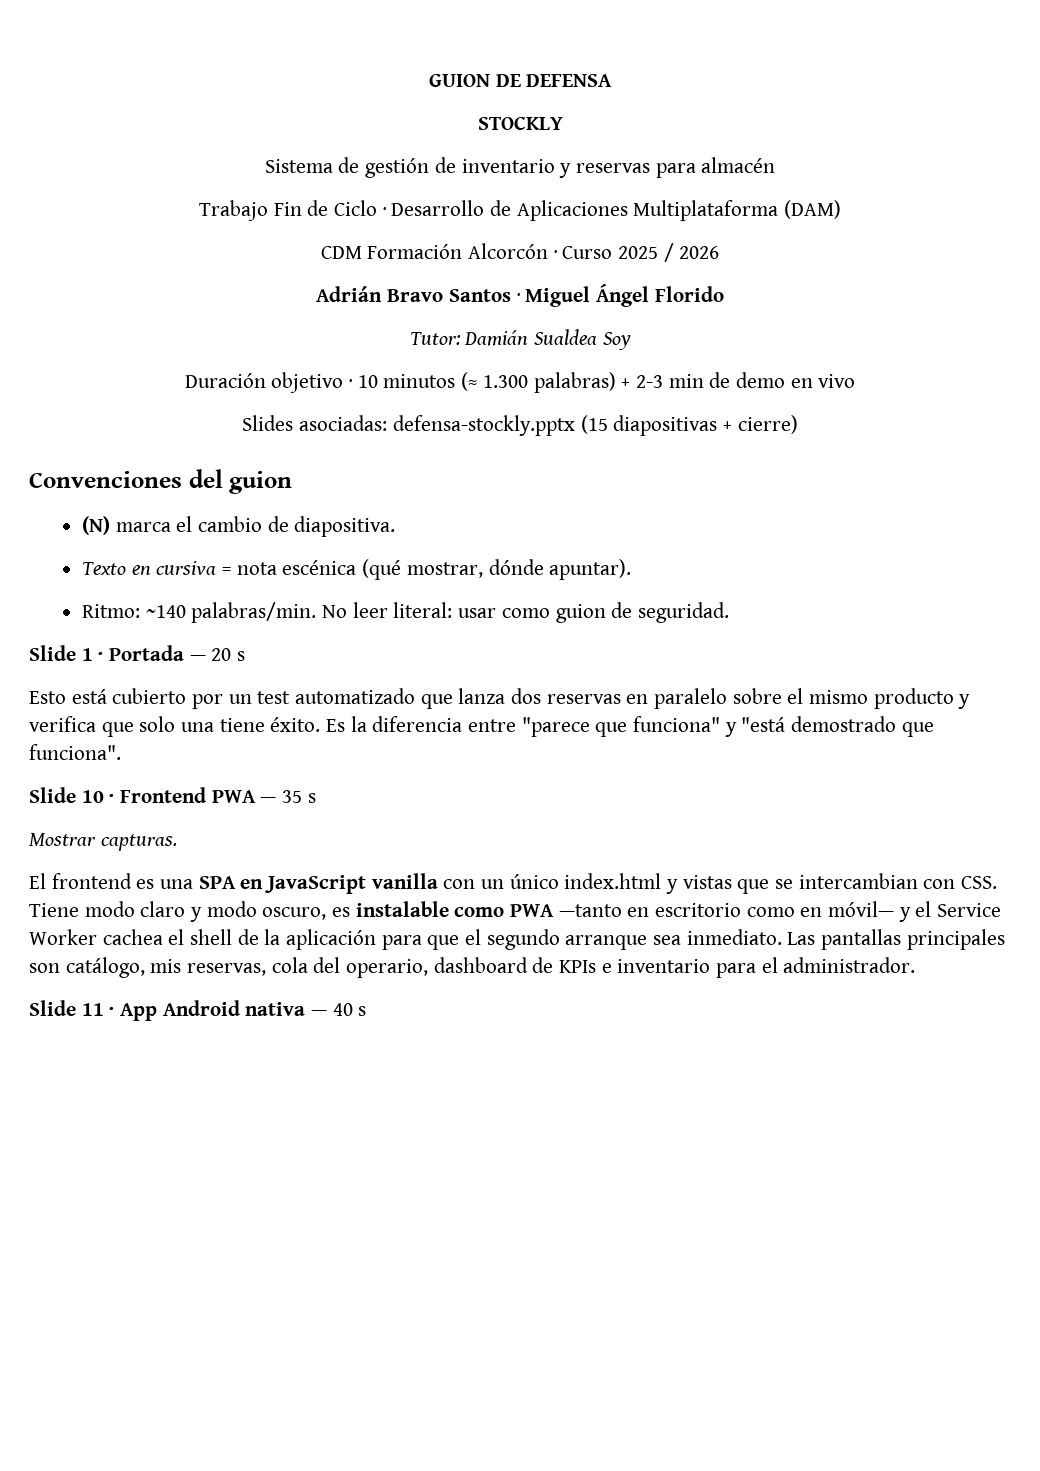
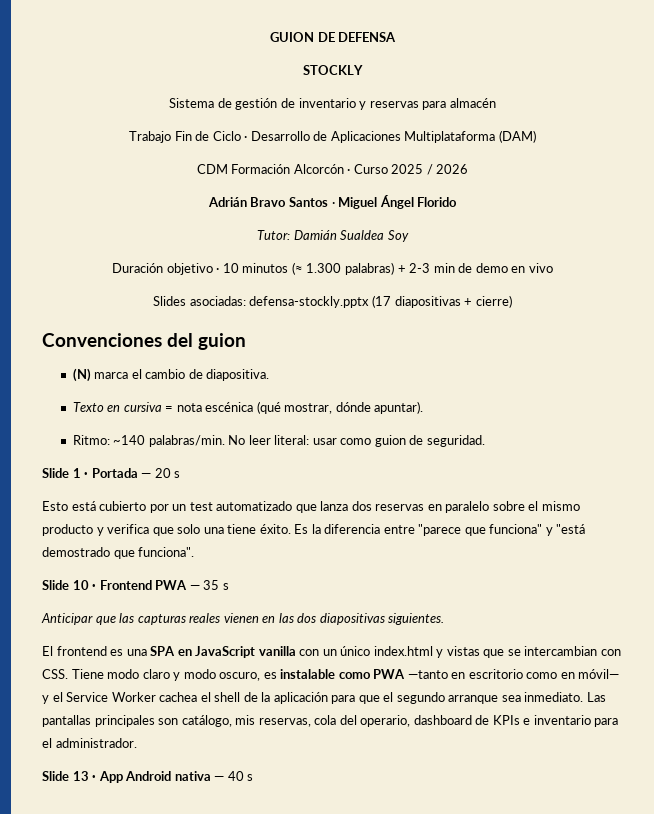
- Slides asociadas: defensa-stockly.pptx (15 diapositivas + cierre)
+ Slides asociadas: defensa-stockly.pptx (17 diapositivas + cierre)
- Mostrar capturas.
+ Anticipar que las capturas reales vienen en las dos diapositivas siguientes.
- Slide 11 · App Android nativa — 40 s
+ Slide 13 · App Android nativa — 40 s

